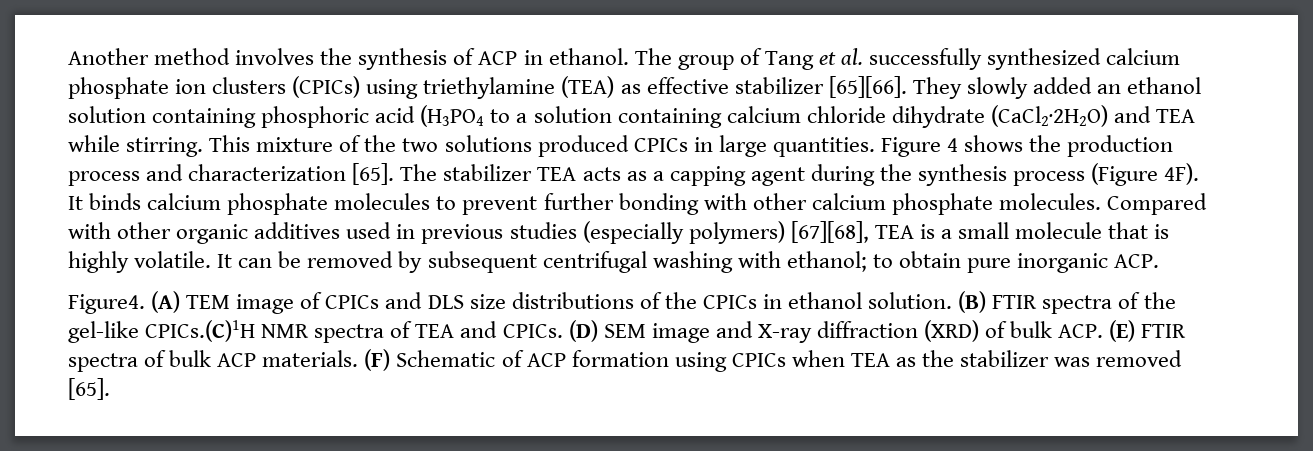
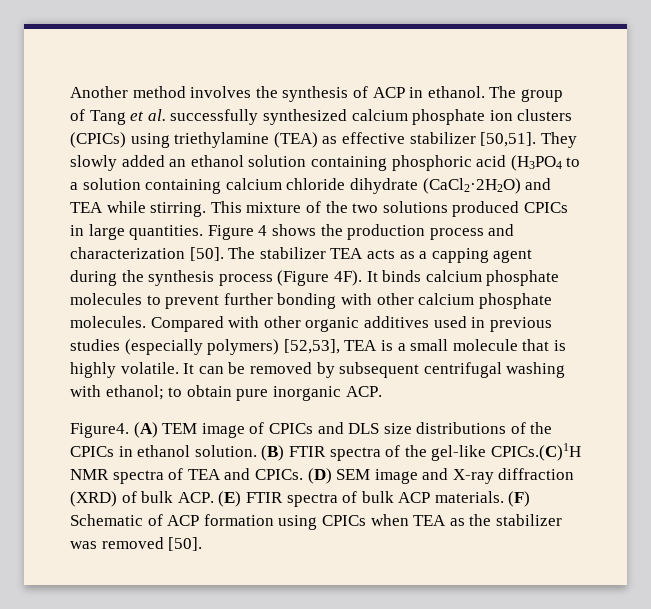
- The group of Tang et al. successfully synthesized calcium phosphate ion clusters (CPICs) using triethylamine (TEA) as effective stabilizer [65][66].
+ The group of Tang et al. successfully synthesized calcium phosphate ion clusters (CPICs) using triethylamine (TEA) as effective stabilizer [50,51].
- Figure 4 shows the production process and characterization [65].
+ Figure 4 shows the production process and characterization [50].
- Compared with other organic additives used in previous studies (especially polymers) [67][68], TEA is a small molecule that is highly volatile.
+ Compared with other organic additives used in previous studies (especially polymers) [52,53], TEA is a small molecule that is highly volatile.
- (F) Schematic of ACP formation using CPICs when TEA as the stabilizer was removed [65].
+ (F) Schematic of ACP formation using CPICs when TEA as the stabilizer was removed [50].

